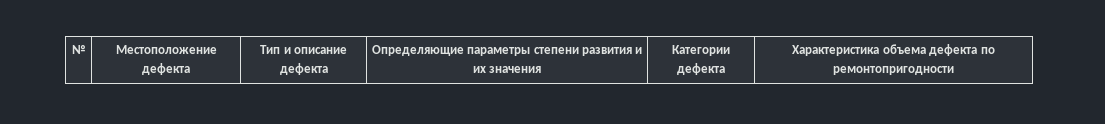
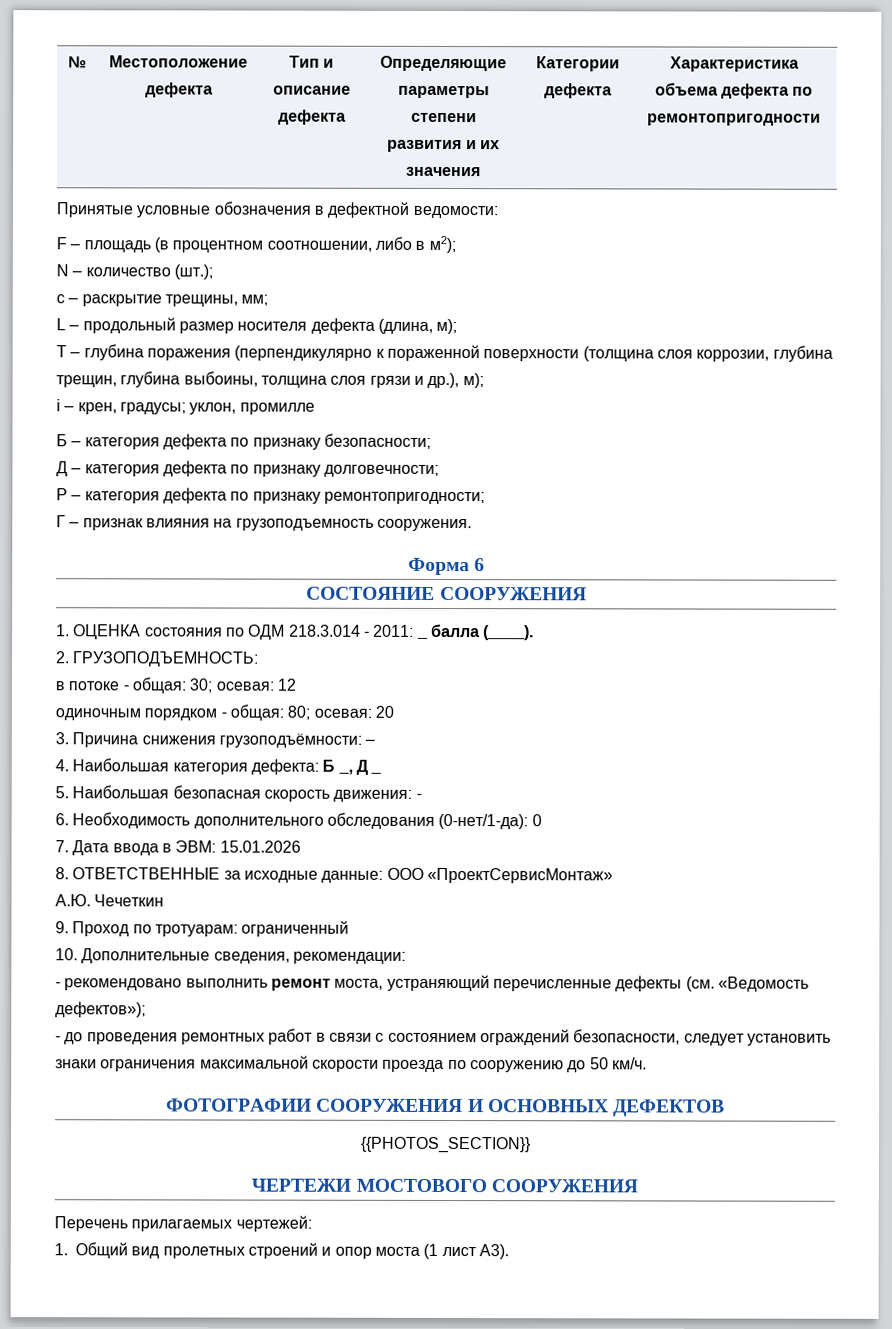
+ Принятые условные обозначения в дефектной ведомости:
+ F – площадь (в процентном соотношении, либо в м2);
+ N – количество (шт.);
+ с – раскрытие трещины, мм;
+ L – продольный размер носителя дефекта (длина, м);
+ T – глубина поражения (перпендикулярно к пораженной поверхности (толщина слоя коррозии, глубина трещин, глубина выбоины, толщина слоя грязи и др.), м);
+ i – крен, градусы; уклон, промилле
+ Б – категория дефекта по признаку безопасности;
+ Д – категория дефекта по признаку долговечности;
+ Р – категория дефекта по признаку ремонтопригодности;
+ Г – признак влияния на грузоподъемность сооружения.
+ Форма 6
+ СОСТОЯНИЕ СООРУЖЕНИЯ
+ 1. ОЦЕНКА состояния по ОДМ 218.3.014 - 2011: _ балла (____).
+ 2. ГРУЗОПОДЪЕМНОСТЬ:
+ в потоке - общая: 30; осевая: 12
+ одиночным порядком - общая: 80; осевая: 20
+ 3. Причина снижения грузоподъёмности: –
+ 4. Наибольшая категория дефекта: Б _, Д _
+ 5. Наибольшая безопасная скорость движения: -
+ 6. Необходимость дополнительного обследования (0-нет/1-да): 0
+ 7. Дата ввода в ЭВМ: 15.01.2026
+ 8. ОТВЕТСТВЕННЫЕ за исходные данные: ООО «ПроектСервисМонтаж»
+ А.Ю. Чечеткин
+ 9. Проход по тротуарам: ограниченный
+ 10. Дополнительные сведения, рекомендации:
+ - рекомендовано выполнить ремонт моста, устраняющий перечисленные дефекты (см. «Ведомость дефектов»);
+ - до проведения ремонтных работ в связи с состоянием ограждений безопасности, следует установить знаки ограничения максимальной скорости проезда по сооружению до 50 км/ч.
+ ФОТОГРАФИИ СООРУЖЕНИЯ И ОСНОВНЫХ ДЕФЕКТОВ
+ {{PHOTOS_SECTION}}
+ ЧЕРТЕЖИ МОСТОВОГО СООРУЖЕНИЯ
+ Перечень прилагаемых чертежей:
+ 1. Общий вид пролетных строений и опор моста (1 лист А3).

